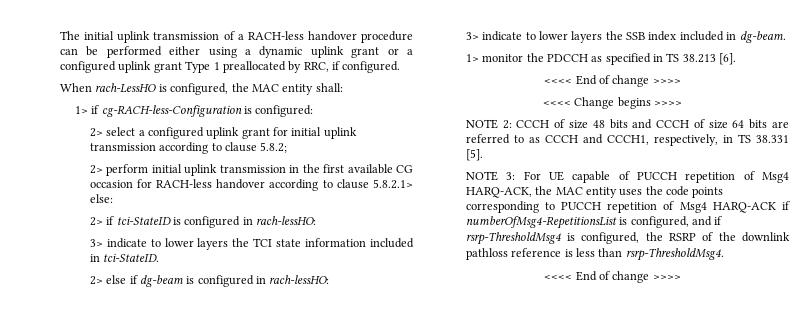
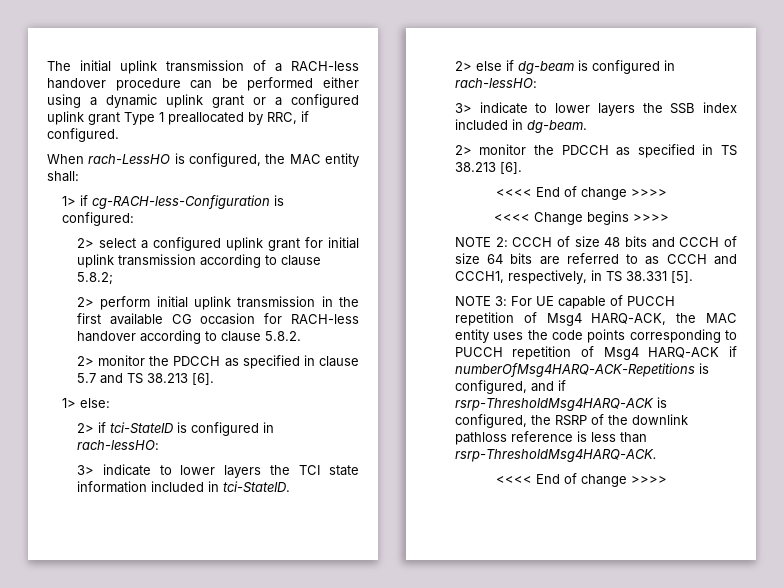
- 2> perform initial uplink transmission in the first available CG occasion for RACH-less handover according to clause 5.8.2.1> else:
+ 2> perform initial uplink transmission in the first available CG occasion for RACH-less handover according to clause 5.8.2.
+ 2> monitor the PDCCH as specified in clause 5.7 and TS 38.213 [6].
+ 1> else:
- 1> monitor the PDCCH as specified in TS 38.213 [6].
+ 2> monitor the PDCCH as specified in TS 38.213 [6].
- NOTE 3: For UE capable of PUCCH repetition of Msg4 HARQ-ACK, the MAC entity uses the code points corresponding to PUCCH repetition of Msg4 HARQ-ACK if numberOfMsg4-RepetitionsList is configured, and if rsrp-ThresholdMsg4 is configured, the RSRP of the downlink pathloss reference is less than rsrp-ThresholdMsg4.
+ NOTE 3: For UE capable of PUCCH repetition of Msg4 HARQ-ACK, the MAC entity uses the code points corresponding to PUCCH repetition of Msg4 HARQ-ACK if numberOfMsg4HARQ-ACK-Repetitions is configured, and if rsrp-ThresholdMsg4HARQ-ACK is configured, the RSRP of the downlink pathloss reference is less than rsrp-ThresholdMsg4HARQ-ACK.

